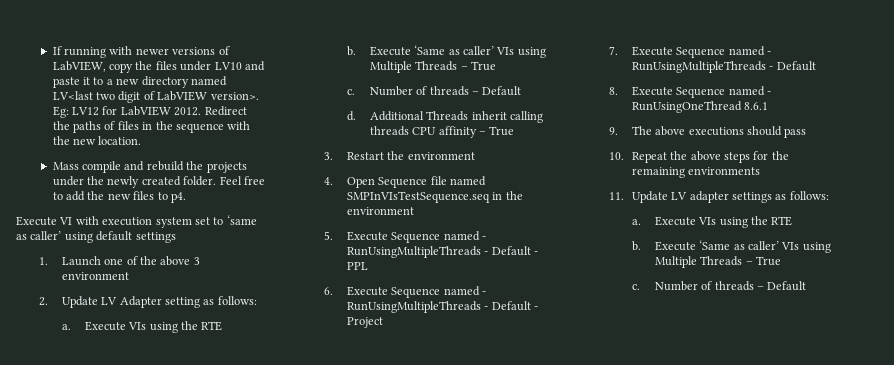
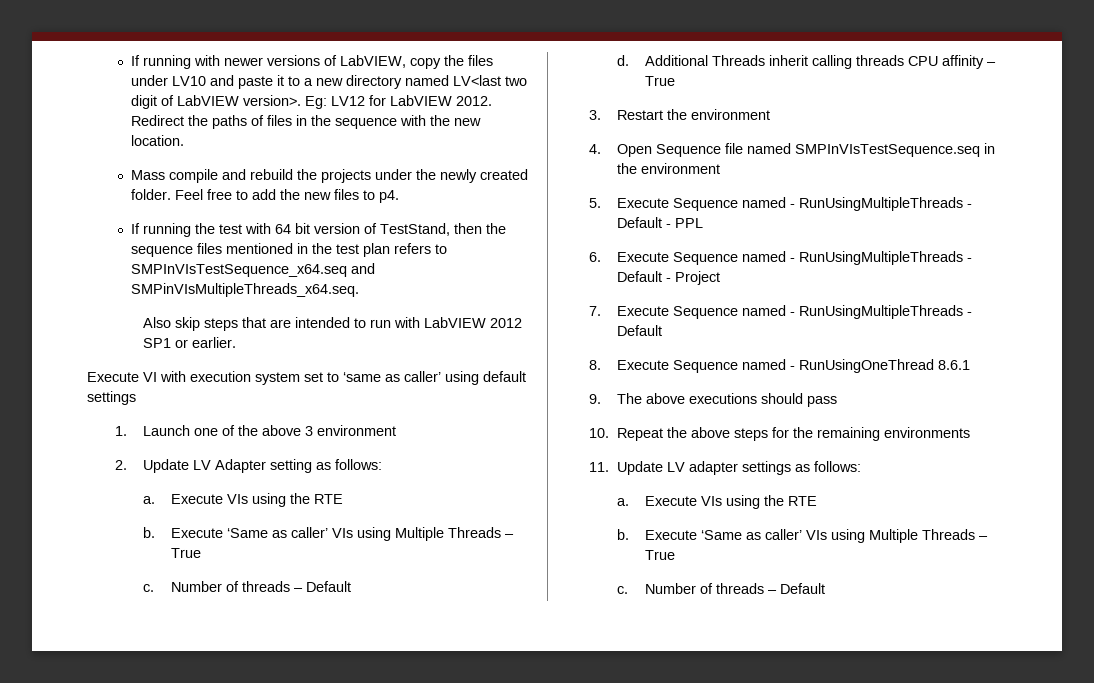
+ If running the test with 64 bit version of TestStand, then the sequence files mentioned in the test plan refers to SMPInVIsTestSequence_x64.seq and SMPinVIsMultipleThreads_x64.seq.
+ Also skip steps that are intended to run with LabVIEW 2012 SP1 or earlier.

